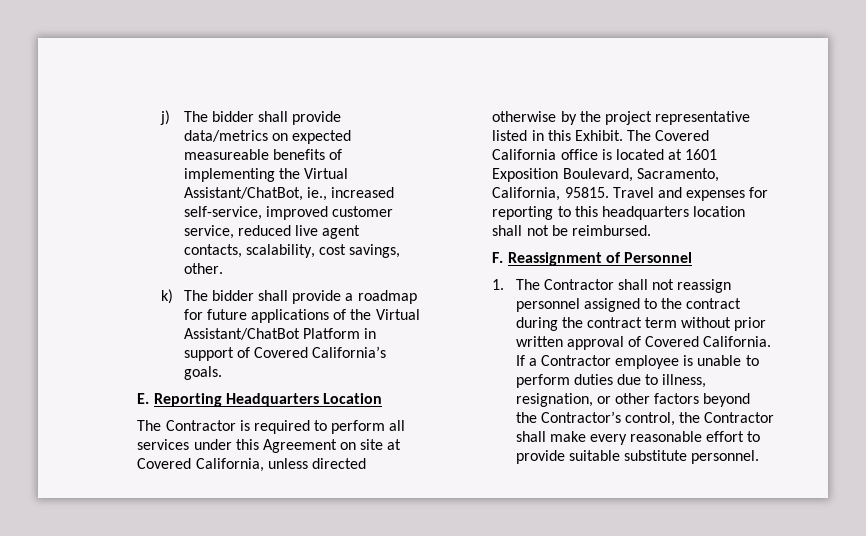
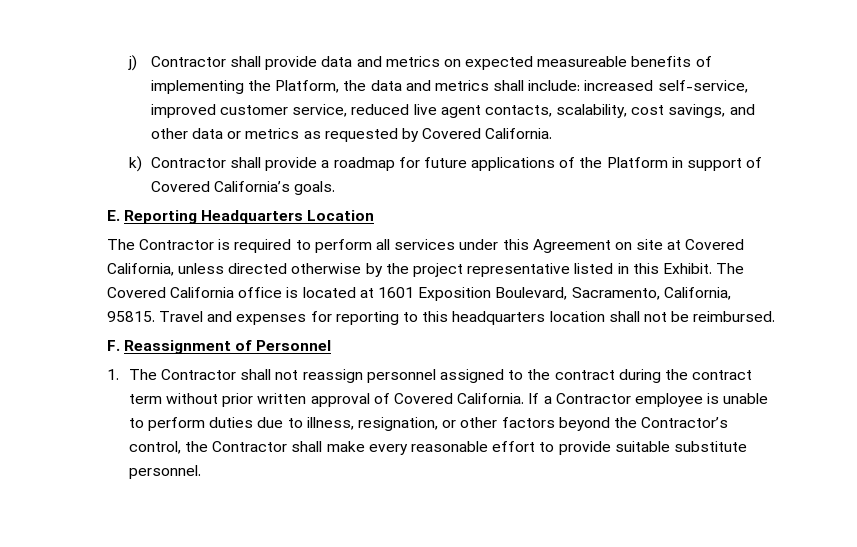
- j) The bidder shall provide data/metrics on expected measureable benefits of implementing the Virtual Assistant/ChatBot, ie., increased self-service, improved customer service, reduced live agent contacts, scalability, cost savings, other.
+ j) Contractor shall provide data and metrics on expected measureable benefits of implementing the Platform, the data and metrics shall include: increased self-service, improved customer service, reduced live agent contacts, scalability, cost savings, and other data or metrics as requested by Covered California.
- k) The bidder shall provide a roadmap for future applications of the Virtual Assistant/ChatBot Platform in support of Covered California’s goals.
+ k) Contractor shall provide a roadmap for future applications of the Platform in support of Covered California’s goals.

